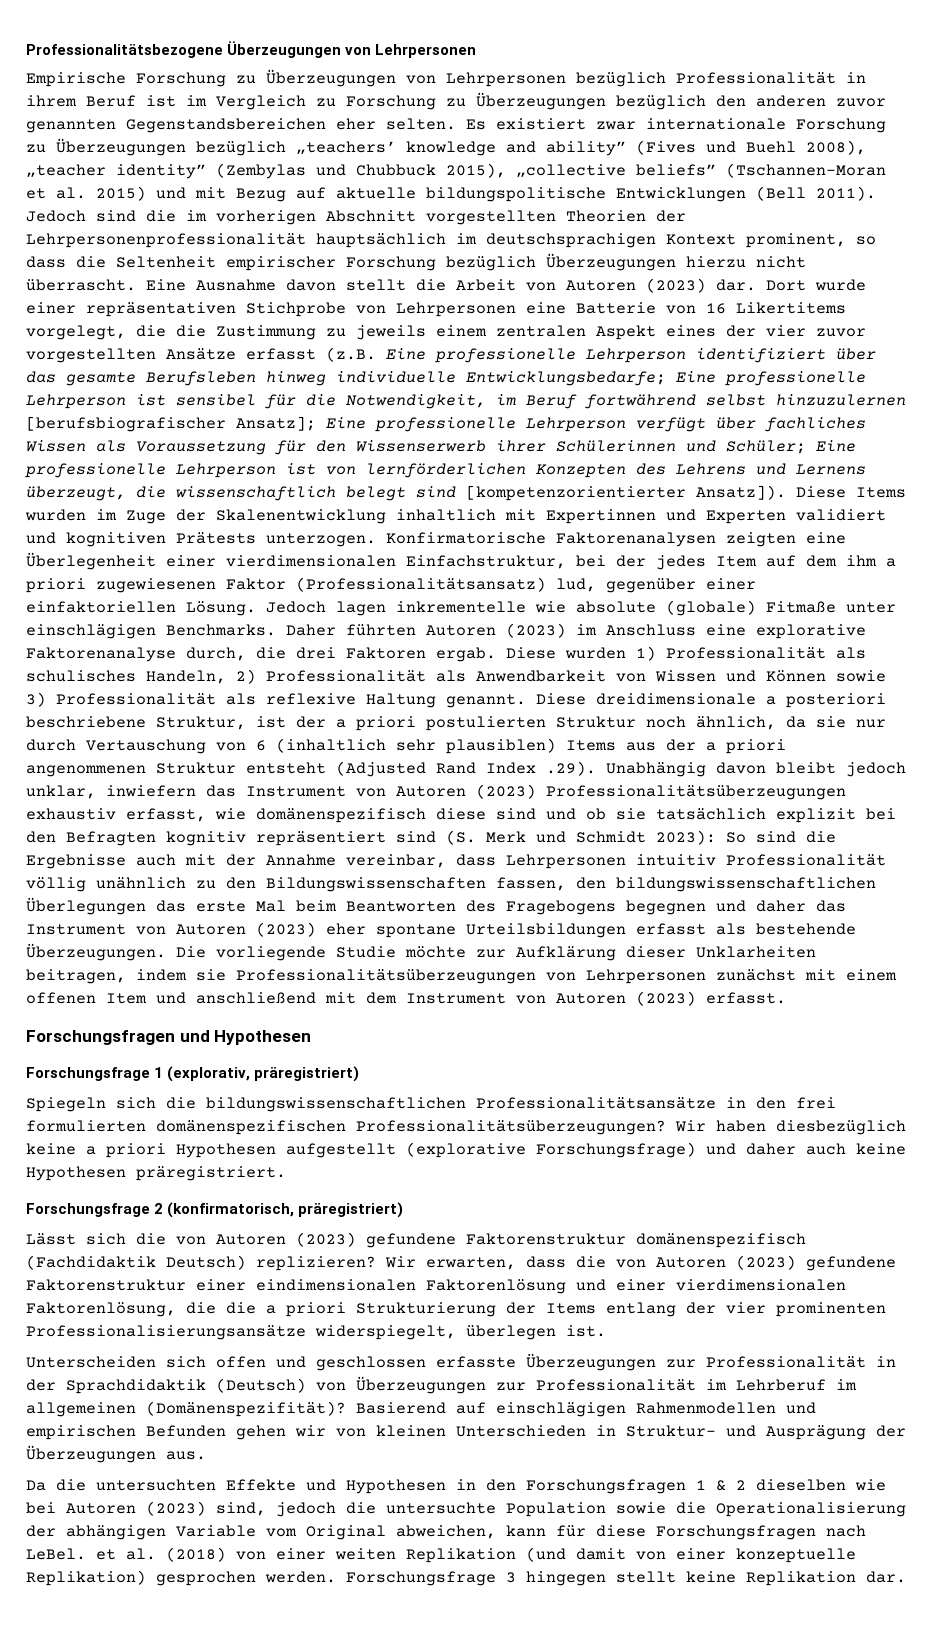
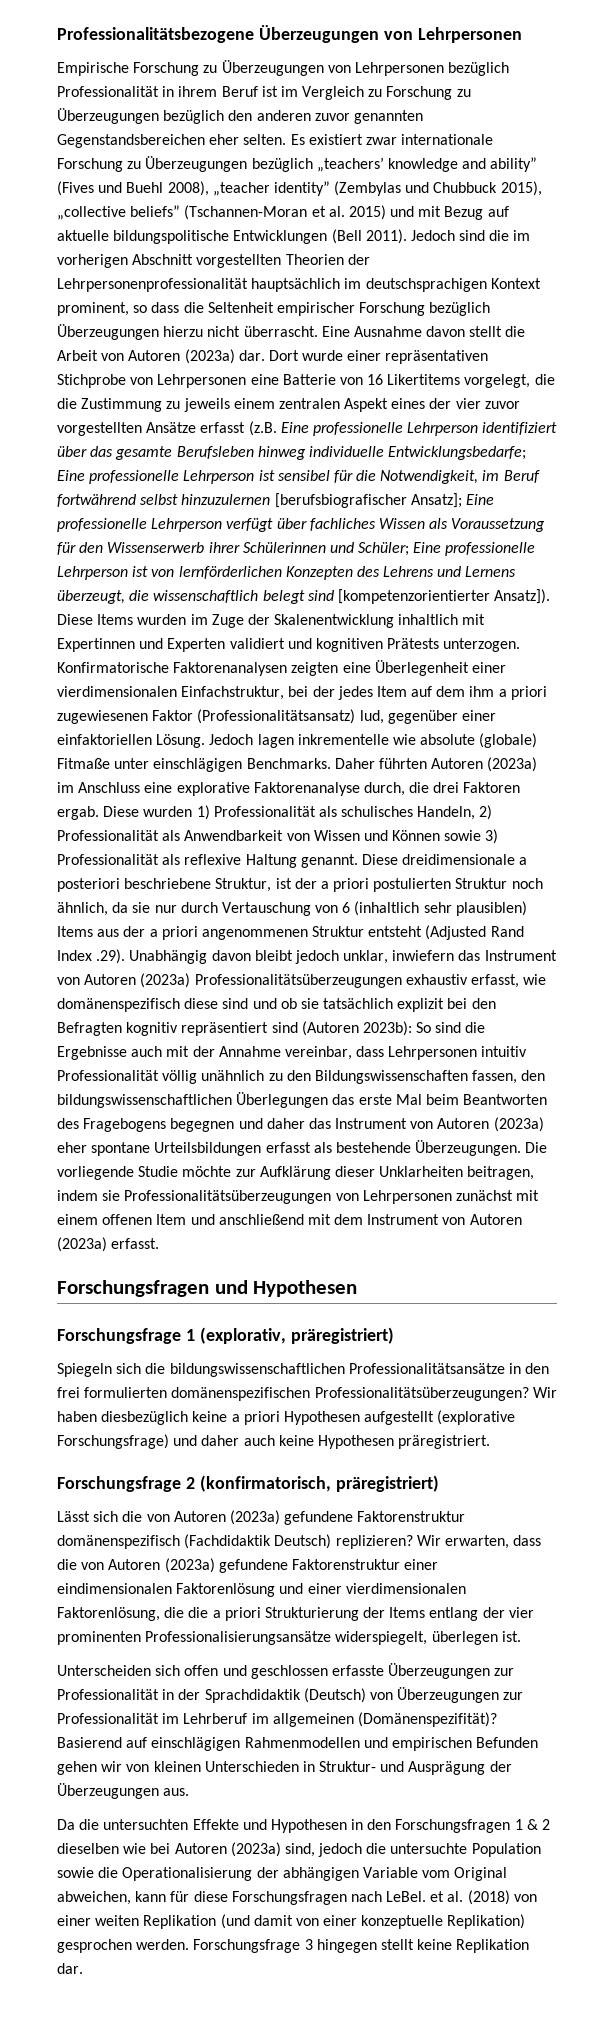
- Eine Ausnahme davon stellt die Arbeit von Autoren (2023) dar.
+ Eine Ausnahme davon stellt die Arbeit von Autoren (2023a) dar.
- Daher führten Autoren (2023) im Anschluss eine explorative Faktorenanalyse durch, die drei Faktoren ergab.
+ Daher führten Autoren (2023a) im Anschluss eine explorative Faktorenanalyse durch, die drei Faktoren ergab.
- Diese dreidimensionale a posteriori beschriebene Struktur, ist der a priori postulierten Struktur noch ähnlich, da sie nur durch Vertauschung von 6 (inhaltlich sehr plausiblen) Items aus der a priori angenommenen Struktur entsteht (Adjusted Rand Index .29). Unabhängig davon bleibt jedoch unklar, inwiefern das Instrument von Autoren (2023) Professionalitätsüberzeugungen exhaustiv erfasst, wie domänenspezifisch diese sind und ob sie tatsächlich explizit bei den Befragten kognitiv repräsentiert sind (S. Merk und Schmidt 2023):
+ Diese dreidimensionale a posteriori beschriebene Struktur, ist der a priori postulierten Struktur noch ähnlich, da sie nur durch Vertauschung von 6 (inhaltlich sehr plausiblen) Items aus der a priori angenommenen Struktur entsteht (Adjusted Rand Index .29). Unabhängig davon bleibt jedoch unklar, inwiefern das Instrument von Autoren (2023a) Professionalitätsüberzeugungen exhaustiv erfasst, wie domänenspezifisch diese sind und ob sie tatsächlich explizit bei den Befragten kognitiv repräsentiert sind (Autoren 2023b):
- So sind die Ergebnisse auch mit der Annahme vereinbar, dass Lehrpersonen intuitiv Professionalität völlig unähnlich zu den Bildungswissenschaften fassen, den bildungswissenschaftlichen Überlegungen das erste Mal beim Beantworten des Fragebogens begegnen und daher das Instrument von Autoren (2023) eher spontane Urteilsbildungen erfasst als bestehende Überzeugungen.
+ So sind die Ergebnisse auch mit der Annahme vereinbar, dass Lehrpersonen intuitiv Professionalität völlig unähnlich zu den Bildungswissenschaften fassen, den bildungswissenschaftlichen Überlegungen das erste Mal beim Beantworten des Fragebogens begegnen und daher das Instrument von Autoren (2023a) eher spontane Urteilsbildungen erfasst als bestehende Überzeugungen.
- Die vorliegende Studie möchte zur Aufklärung dieser Unklarheiten beitragen, indem sie Professionalitätsüberzeugungen von Lehrpersonen zunächst mit einem offenen Item und anschließend mit dem Instrument von Autoren (2023) erfasst.
+ Die vorliegende Studie möchte zur Aufklärung dieser Unklarheiten beitragen, indem sie Professionalitätsüberzeugungen von Lehrpersonen zunächst mit einem offenen Item und anschließend mit dem Instrument von Autoren (2023a) erfasst.
- Lässt sich die von Autoren (2023) gefundene Faktorenstruktur domänenspezifisch (Fachdidaktik Deutsch) replizieren?
+ Lässt sich die von Autoren (2023a) gefundene Faktorenstruktur domänenspezifisch (Fachdidaktik Deutsch) replizieren?
- Wir erwarten, dass die von Autoren (2023) gefundene Faktorenstruktur einer eindimensionalen Faktorenlösung und einer vierdimensionalen Faktorenlösung, die die a priori Strukturierung der Items entlang der vier prominenten Professionalisierungsansätze widerspiegelt, überlegen ist.
+ Wir erwarten, dass die von Autoren (2023a) gefundene Faktorenstruktur einer eindimensionalen Faktorenlösung und einer vierdimensionalen Faktorenlösung, die die a priori Strukturierung der Items entlang der vier prominenten Professionalisierungsansätze widerspiegelt, überlegen ist.
- Da die untersuchten Effekte und Hypothesen in den Forschungsfragen 1 & 2 dieselben wie bei Autoren (2023) sind, jedoch die untersuchte Population sowie die Operationalisierung der abhängigen Variable vom Original abweichen, kann für diese Forschungsfragen nach LeBel. et al. (2018) von einer weiten Replikation (und damit von einer konzeptuelle Replikation) gesprochen werden.
+ Da die untersuchten Effekte und Hypothesen in den Forschungsfragen 1 & 2 dieselben wie bei Autoren (2023a) sind, jedoch die untersuchte Population sowie die Operationalisierung der abhängigen Variable vom Original abweichen, kann für diese Forschungsfragen nach LeBel. et al. (2018) von einer weiten Replikation (und damit von einer konzeptuelle Replikation) gesprochen werden.

